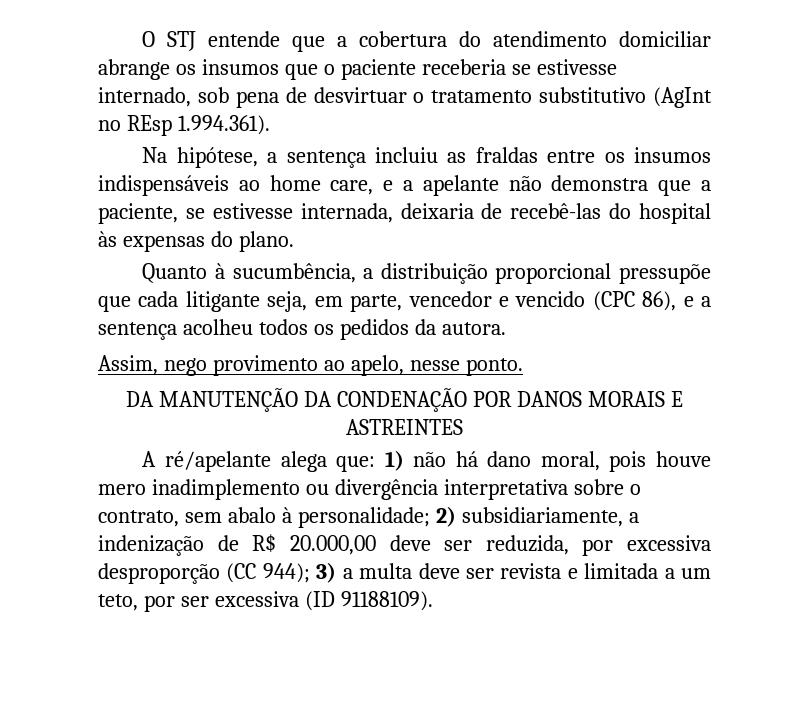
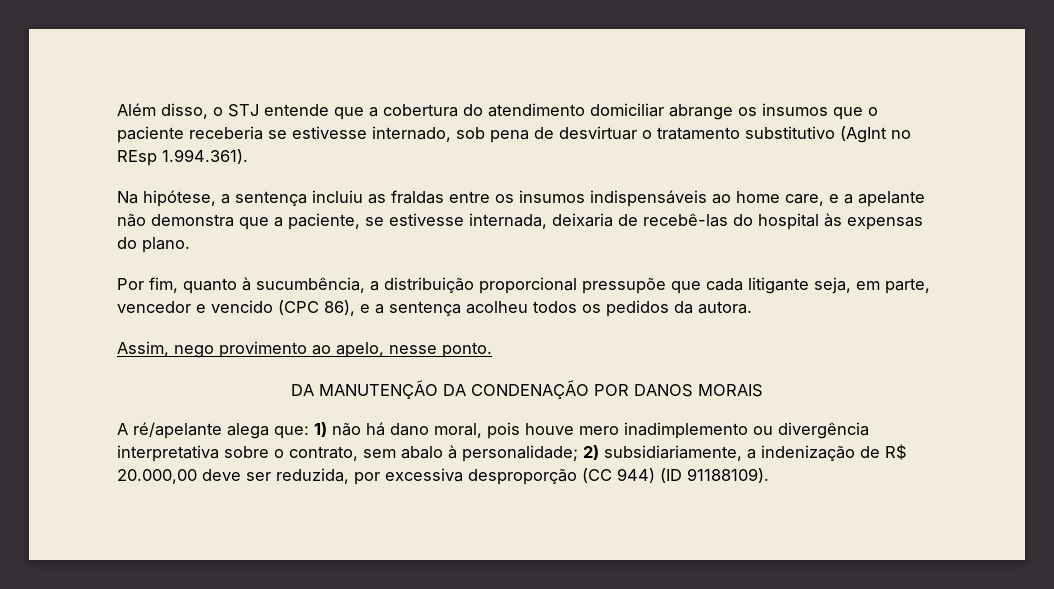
- O STJ entende que a cobertura do atendimento domiciliar abrange os insumos que o paciente receberia se estivesse internado, sob pena de desvirtuar o tratamento substitutivo (AgInt no REsp 1.994.361).
+ Além disso, o STJ entende que a cobertura do atendimento domiciliar abrange os insumos que o paciente receberia se estivesse internado, sob pena de desvirtuar o tratamento substitutivo (AgInt no REsp 1.994.361).
- Quanto à sucumbência, a distribuição proporcional pressupõe que cada litigante seja, em parte, vencedor e vencido (CPC 86), e a sentença acolheu todos os pedidos da autora.
+ Por fim, quanto à sucumbência, a distribuição proporcional pressupõe que cada litigante seja, em parte, vencedor e vencido (CPC 86), e a sentença acolheu todos os pedidos da autora.
- DA MANUTENÇÃO DA CONDENAÇÃO POR DANOS MORAIS E ASTREINTES
+ DA MANUTENÇÃO DA CONDENAÇÃO POR DANOS MORAIS
- A ré/apelante alega que: 1) não há dano moral, pois houve mero inadimplemento ou divergência interpretativa sobre o contrato, sem abalo à personalidade; 2) subsidiariamente, a indenização de R$ 20.000,00 deve ser reduzida, por excessiva desproporção (CC 944); 3) a multa deve ser revista e limitada a um teto, por ser excessiva (ID 91188109).
+ A ré/apelante alega que: 1) não há dano moral, pois houve mero inadimplemento ou divergência interpretativa sobre o contrato, sem abalo à personalidade; 2) subsidiariamente, a indenização de R$ 20.000,00 deve ser reduzida, por excessiva desproporção (CC 944) (ID 91188109).

